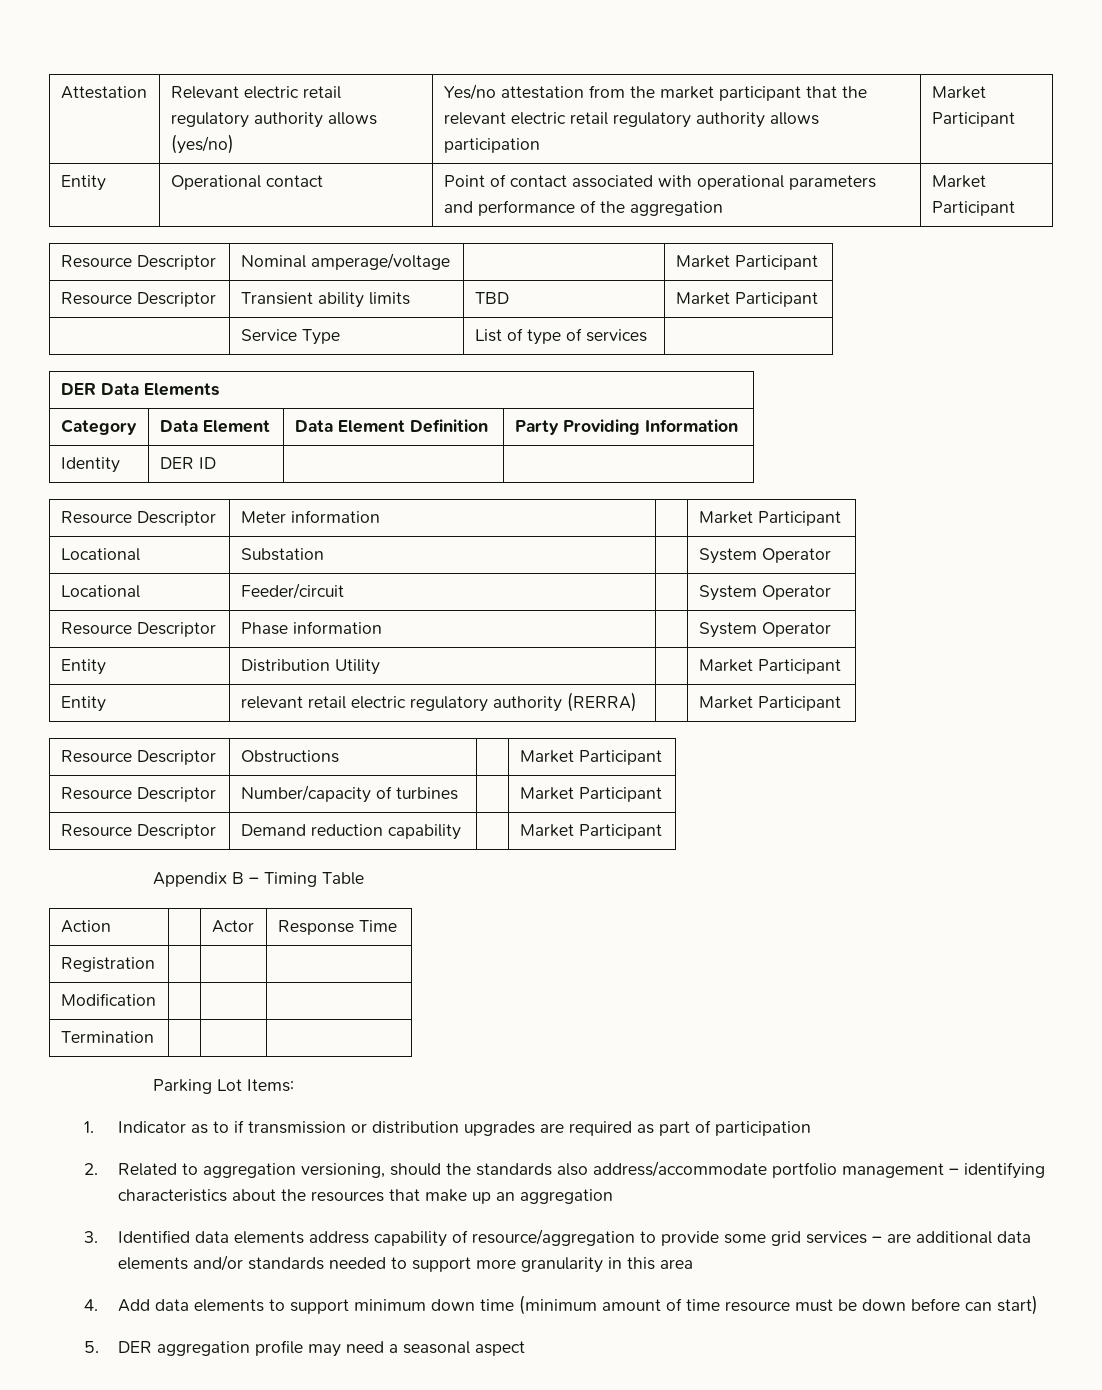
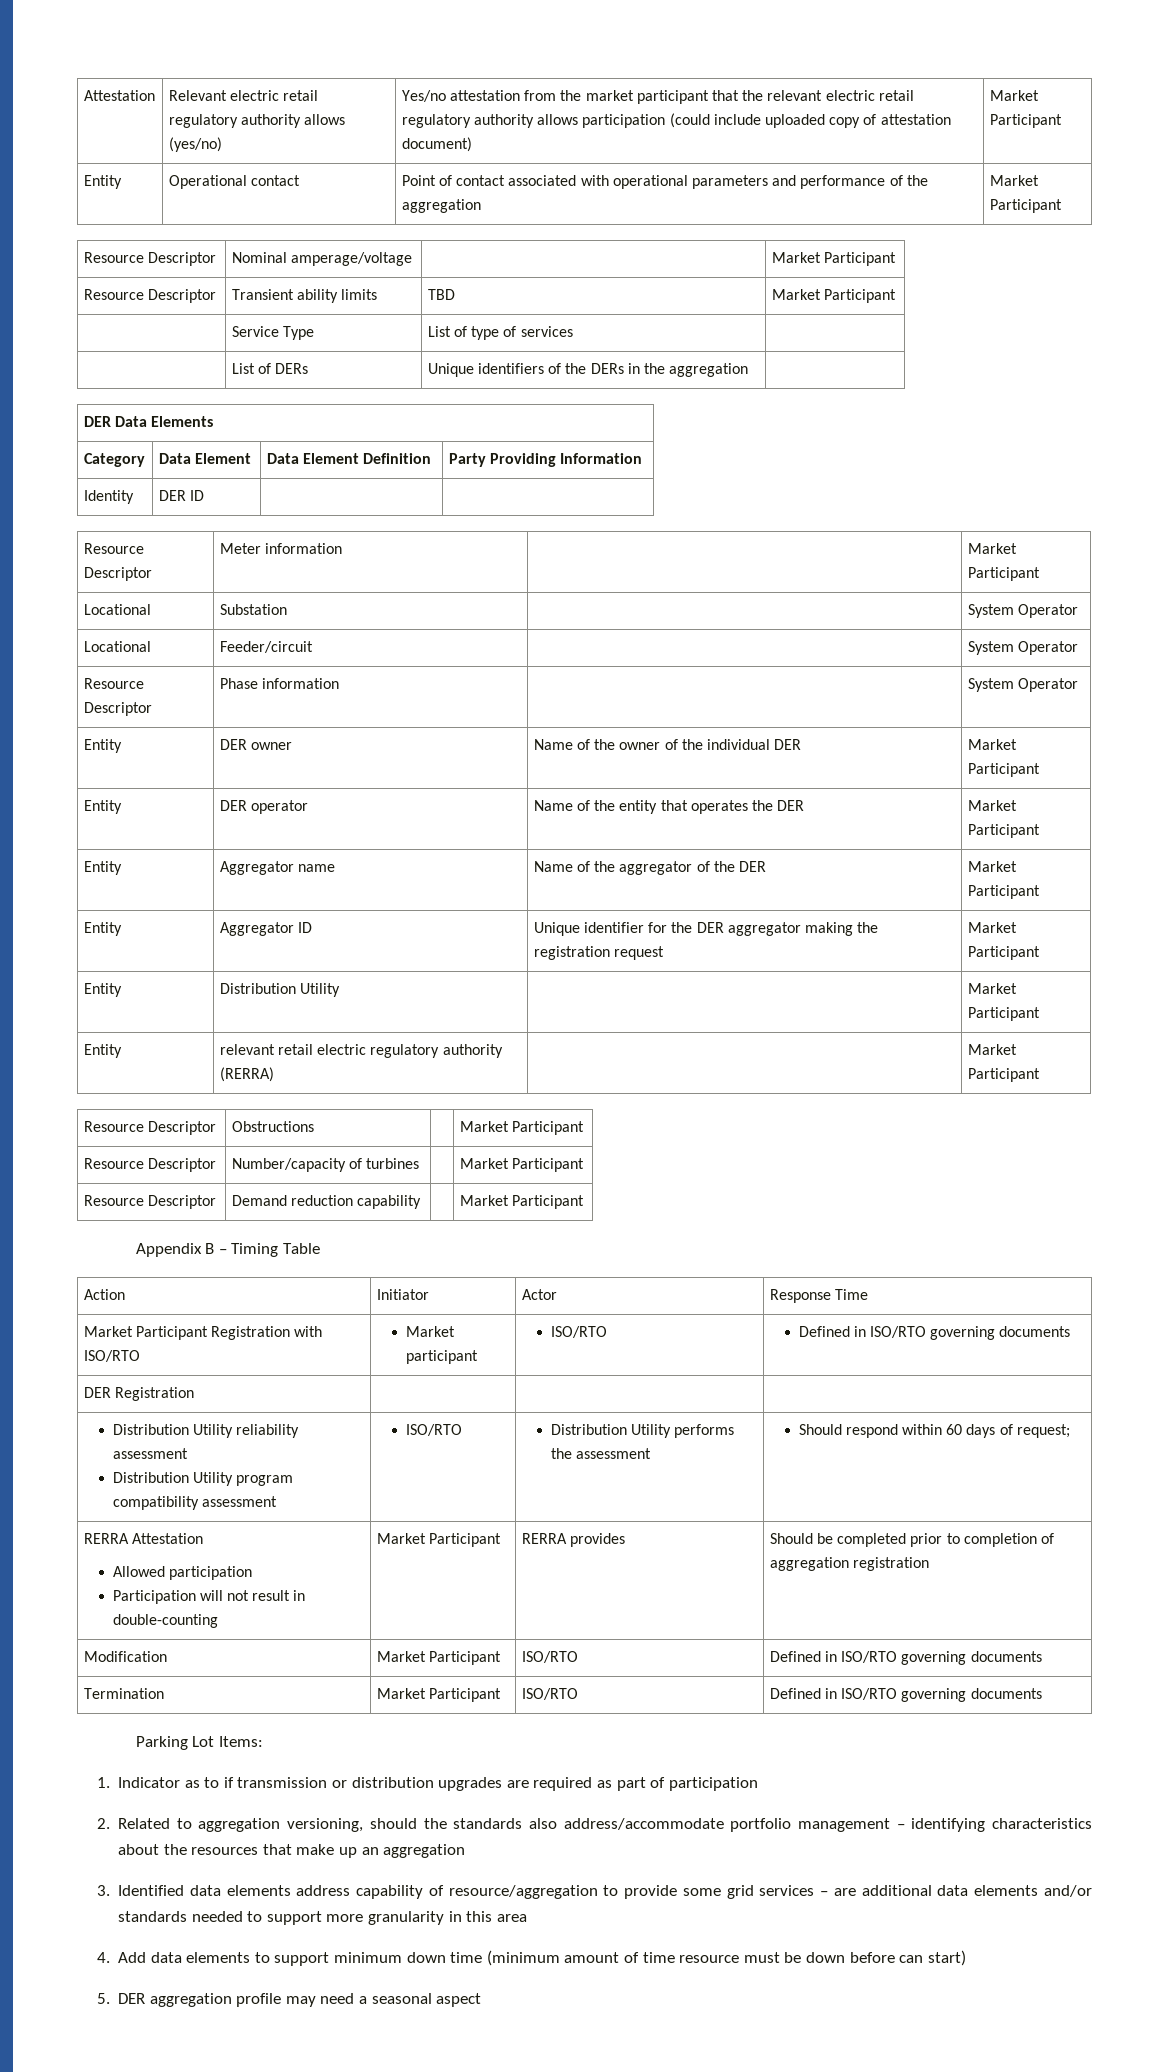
- Attestation | Relevant electric retail regulatory authority allows (yes/no) | Yes/no attestation from the market participant that the relevant electric retail regulatory authority allows participation | Market Participant
+ Attestation | Relevant electric retail regulatory authority allows (yes/no) | Yes/no attestation from the market participant that the relevant electric retail regulatory authority allows participation (could include uploaded copy of attestation document) | Market Participant
+ | List of DERs | Unique identifiers of the DERs in the aggregation |
+ Entity | DER owner | Name of the owner of the individual DER | Market Participant
+ Entity | DER operator | Name of the entity that operates the DER | Market Participant
+ Entity | Aggregator name | Name of the aggregator of the DER | Market Participant
+ Entity | Aggregator ID | Unique identifier for the DER aggregator making the registration request | Market Participant
- Action | | Actor | Response Time
+ Action | Initiator | Actor | Response Time
- Registration | | |
- Modification | | |
- Termination | | |
+ Market Participant Registration with ISO/RTO | Market participant | ISO/RTO | Defined in ISO/RTO governing documents
+ DER Registration | | |
+ Distribution Utility reliability assessment
+ Distribution Utility program compatibility assessment | ISO/RTO | Distribution Utility performs the assessment | Should respond within 60 days of request;
+ RERRA Attestation
+ Allowed participation
+ Participation will not result in double-counting | Market Participant | RERRA provides | Should be completed prior to completion of aggregation registration
+ Modification | Market Participant | ISO/RTO | Defined in ISO/RTO governing documents
+ Termination | Market Participant | ISO/RTO | Defined in ISO/RTO governing documents

